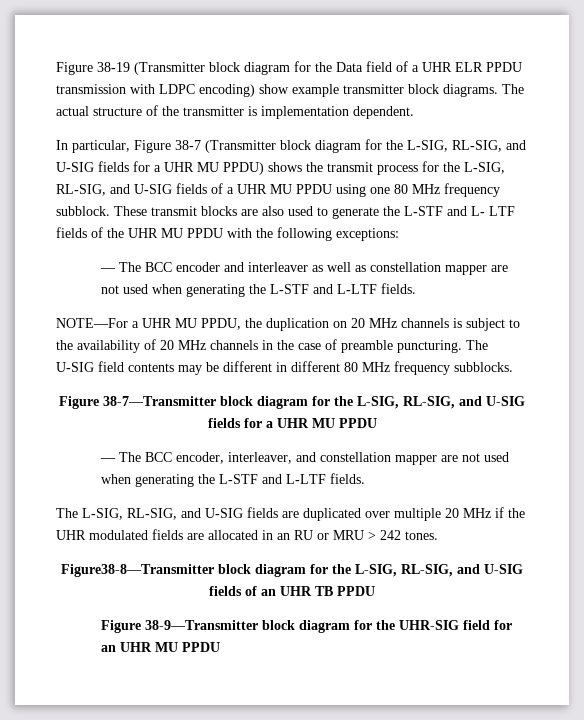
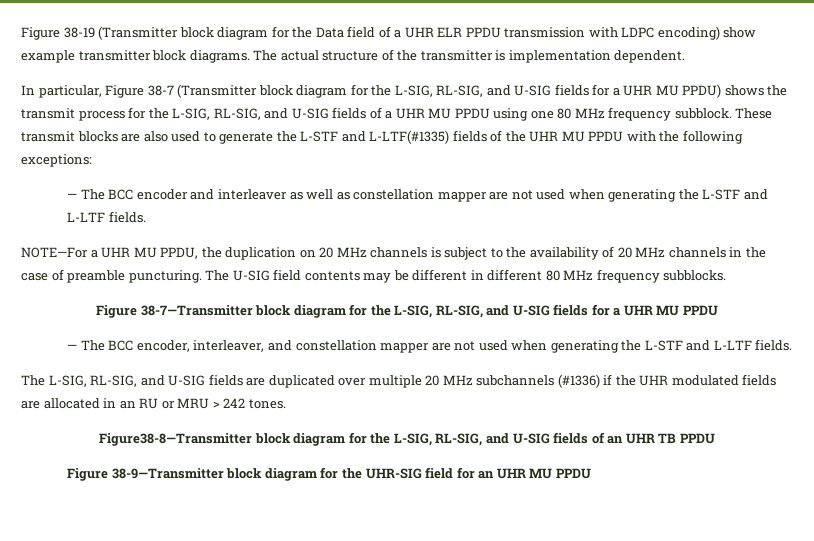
- These transmit blocks are also used to generate the L-STF and L- LTF fields of the UHR MU PPDU with the following exceptions:
+ These transmit blocks are also used to generate the L-STF and L-LTF(#1335) fields of the UHR MU PPDU with the following exceptions:
- The L-SIG, RL-SIG, and U-SIG fields are duplicated over multiple 20 MHz if the UHR modulated fields are allocated in an RU or MRU > 242 tones.
+ The L-SIG, RL-SIG, and U-SIG fields are duplicated over multiple 20 MHz subchannels (#1336) if the UHR modulated fields are allocated in an RU or MRU > 242 tones.

